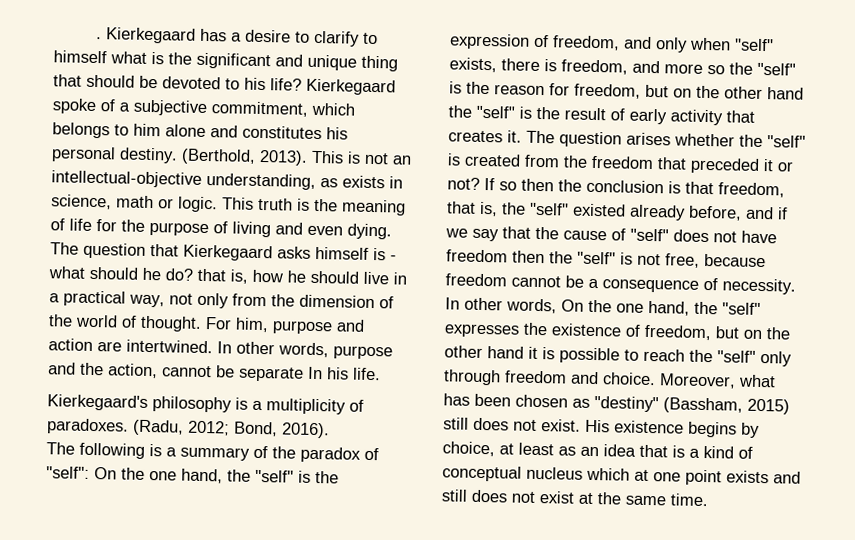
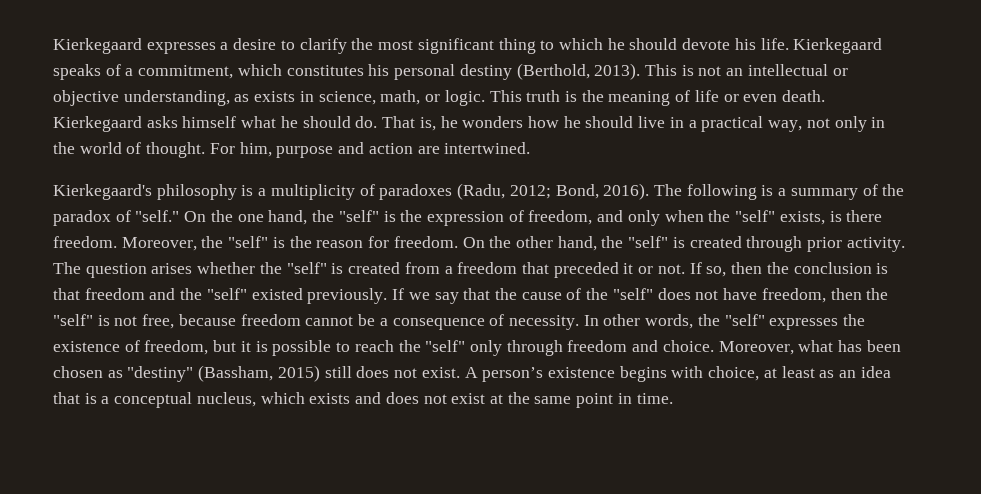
- . Kierkegaard has a desire to clarify to himself what is the significant and unique thing that should be devoted to his life? Kierkegaard spoke of a subjective commitment, which belongs to him alone and constitutes his personal destiny. (Berthold, 2013).
+ Kierkegaard expresses a desire to clarify the most significant thing to which he should devote his life. Kierkegaard speaks of a commitment, which constitutes his personal destiny (Berthold, 2013).
- This is not an intellectual-objective understanding, as exists in science, math or logic.
+ This is not an intellectual or objective understanding, as exists in science, math, or logic.
- This truth is the meaning of life for the purpose of living and even dying. The question that Kierkegaard asks himself is - what should he do? that is, how he should live in a practical way, not only from the dimension of the world of thought.
+ This truth is the meaning of life or even death. Kierkegaard asks himself what he should do. That is, he wonders how he should live in a practical way, not only in the world of thought.
- In other words, purpose and the action, cannot be separate In his life.
- Kierkegaard's philosophy is a multiplicity of paradoxes. (Radu, 2012; Bond, 2016).
- The following is a summary of the paradox of "self": On the one hand, the "self" is the expression of freedom, and only when "self" exists, there is freedom, and more so the "self" is the reason for freedom, but on the other hand the "self" is the result of early activity that creates it.
+ Kierkegaard's philosophy is a multiplicity of paradoxes (Radu, 2012; Bond, 2016). The following is a summary of the paradox of "self." On the one hand, the "self" is the expression of freedom, and only when the "self" exists, is there freedom. Moreover, the "self" is the reason for freedom. On the other hand, the "self" is created through prior activity.
- The question arises whether the "self" is created from the freedom that preceded it or not? If so then the conclusion is that freedom, that is, the "self" existed already before, and if we say that the cause of "self" does not have freedom then the "self" is not free, because freedom cannot be a consequence of necessity.
+ The question arises whether the "self" is created from a freedom that preceded it or not. If so, then the conclusion is that freedom and the "self" existed previously. If we say that the cause of the "self" does not have freedom, then the "self" is not free, because freedom cannot be a consequence of necessity.
- In other words, On the one hand, the "self" expresses the existence of freedom, but on the other hand it is possible to reach the "self" only through freedom and choice.
+ In other words, the "self" expresses the existence of freedom, but it is possible to reach the "self" only through freedom and choice.
- His existence begins by choice, at least as an idea that is a kind of conceptual nucleus which at one point exists and still does not exist at the same time.
+ A person’s existence begins with choice, at least as an idea that is a conceptual nucleus, which exists and does not exist at the same point in time.

